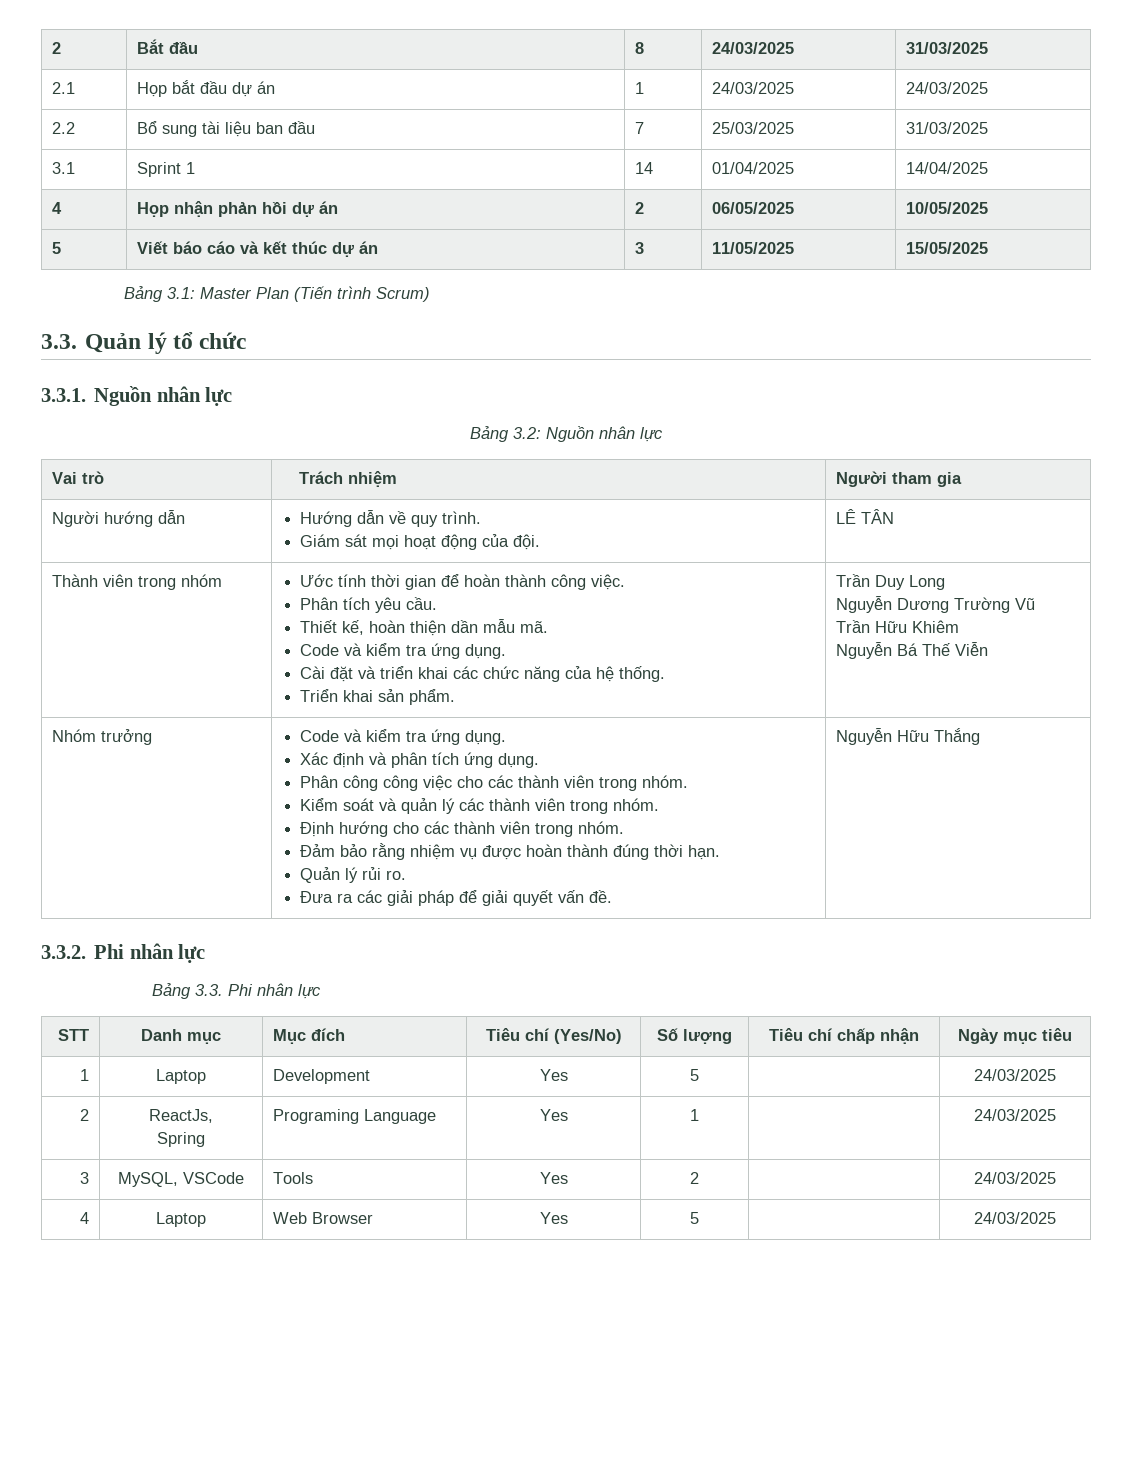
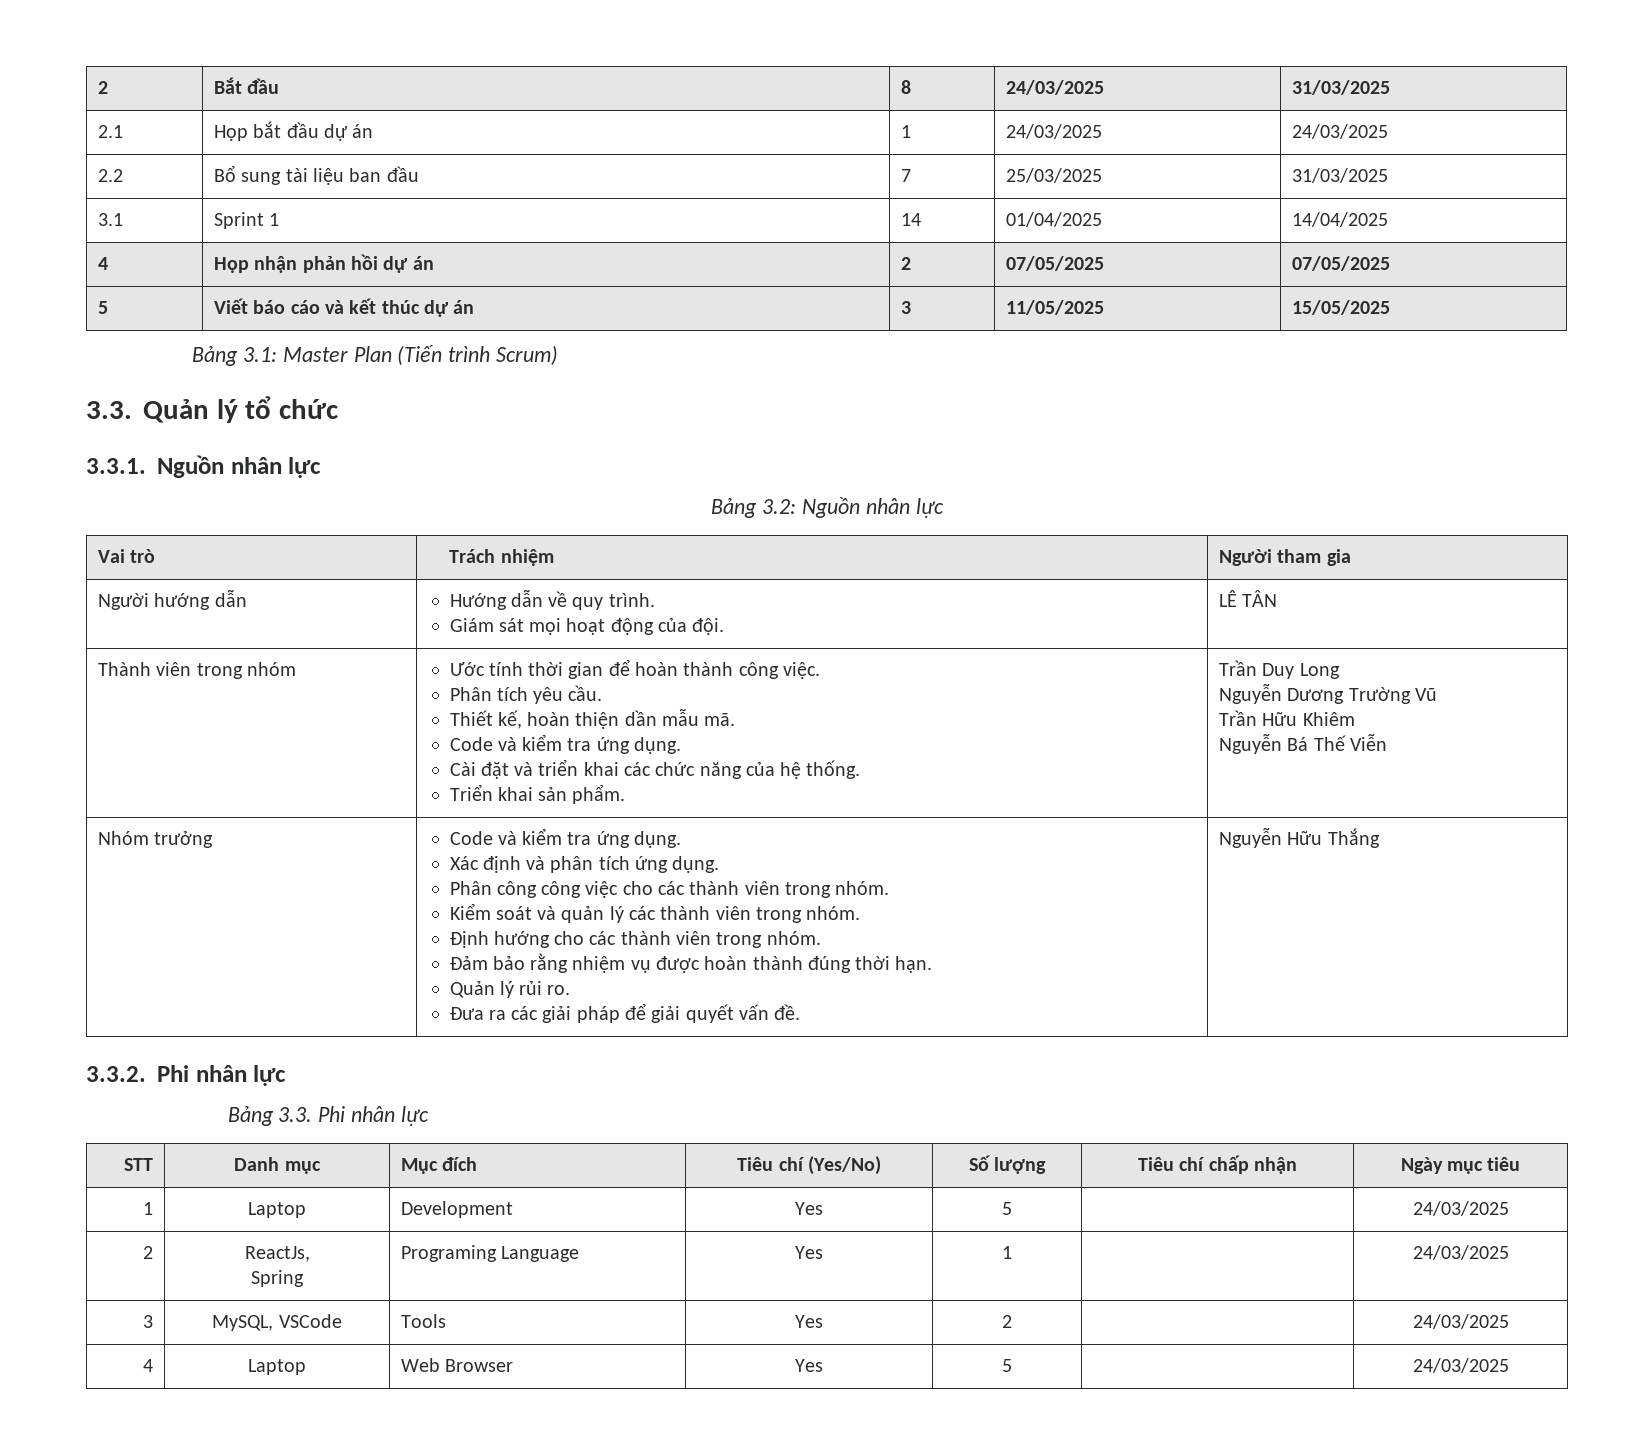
- 4 | Họp nhận phản hồi dự án | 2 | 06/05/2025 | 10/05/2025
+ 4 | Họp nhận phản hồi dự án | 2 | 07/05/2025 | 07/05/2025

